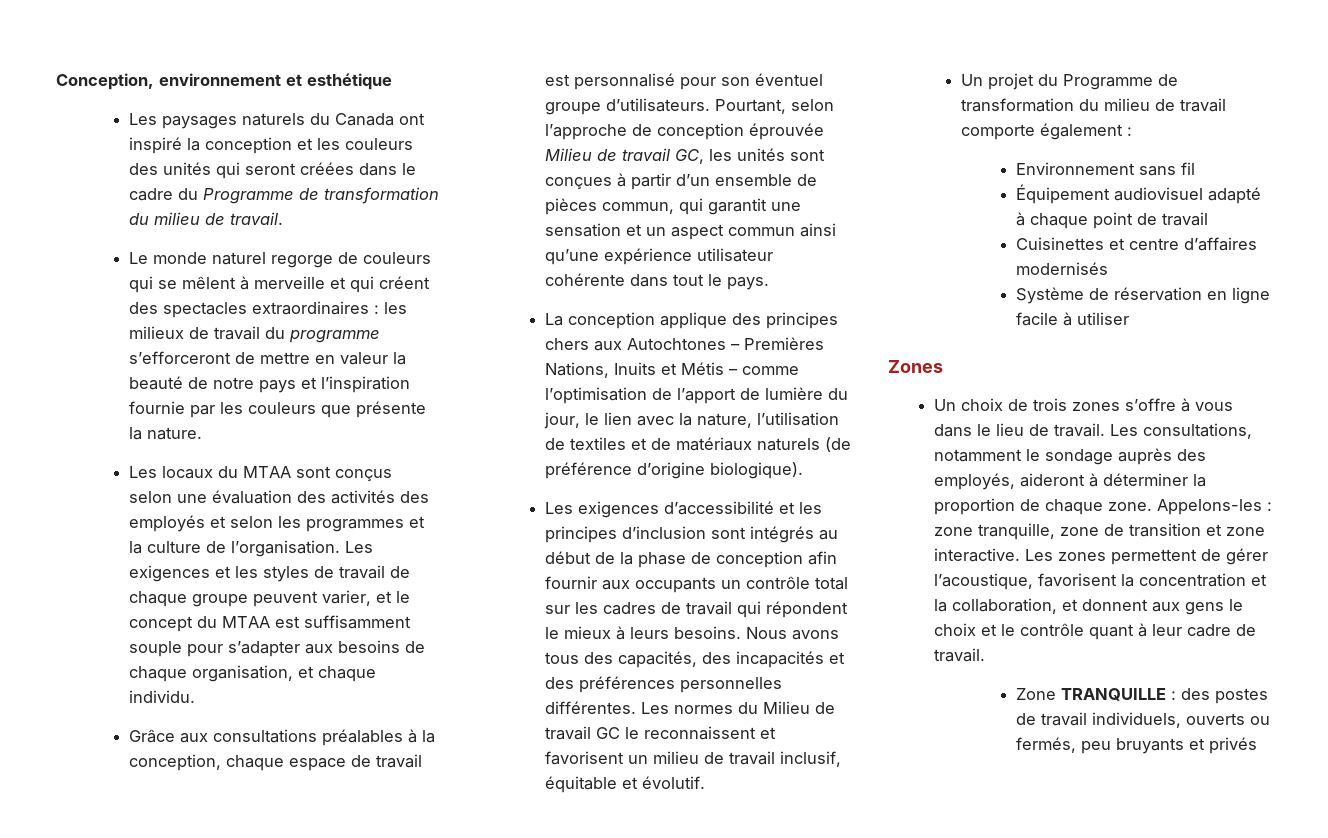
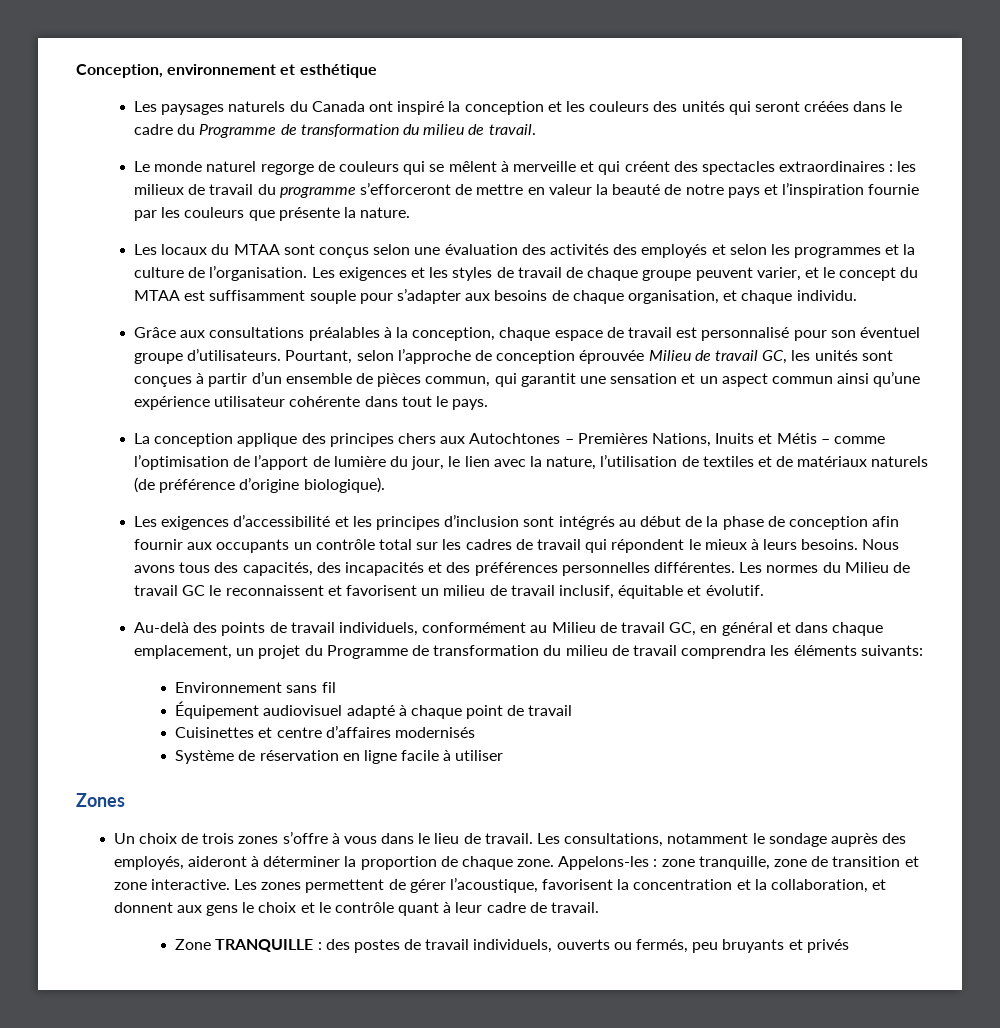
- Un projet du Programme de transformation du milieu de travail comporte également :
+ Au-delà des points de travail individuels, conformément au Milieu de travail GC, en général et dans chaque emplacement, un projet du Programme de transformation du milieu de travail comprendra les éléments suivants:

